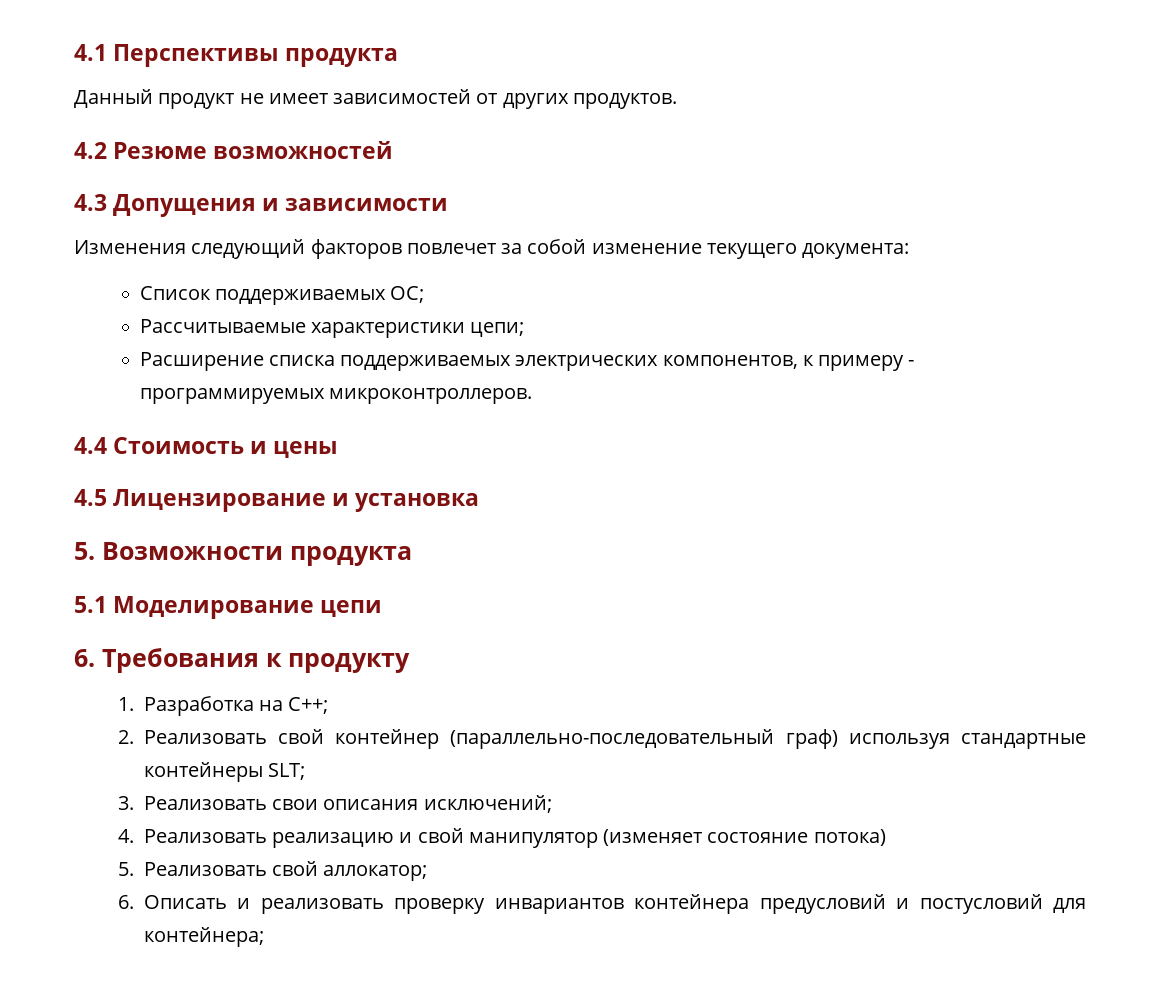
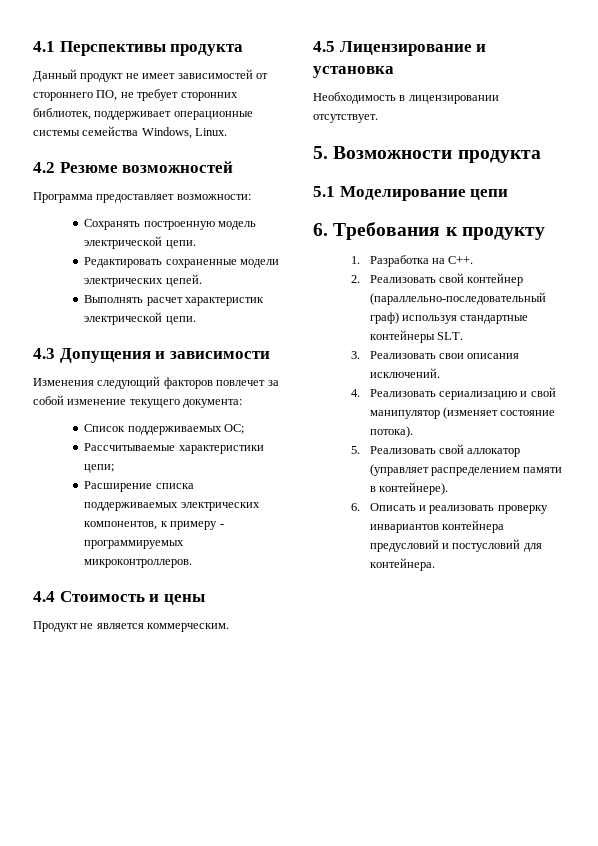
- Данный продукт не имеет зависимостей от других продуктов.
+ Данный продукт не имеет зависимостей от стороннего ПО, не требует сторонних библиотек, поддерживает операционные системы семейства Windows, Linux.
  4.2 Резюме возможностей
+ Программа предоставляет возможности:
+ Сохранять построенную модель электрической цепи.
+ Редактировать сохраненные модели электрических цепей.
+ Выполнять расчет характеристик электрической цепи.
+ Продукт не является коммерческим.
+ Необходимость в лицензировании отсутствует.
- 1. Разработка на C++;
+ 1. Разработка на C++.
- 2. Реализовать свой контейнер (параллельно-последовательный граф) используя стандартные контейнеры SLT;
+ 2. Реализовать свой контейнер (параллельно-последовательный граф) используя стандартные контейнеры SLT.
- 3. Реализовать свои описания исключений;
+ 3. Реализовать свои описания исключений.
- 4. Реализовать реализацию и свой манипулятор (изменяет состояние потока)
+ 4. Реализовать сериализацию и свой манипулятор (изменяет состояние потока).
- 5. Реализовать свой аллокатор;
+ 5. Реализовать свой аллокатор (управляет распределением памяти в контейнере).
- 6. Описать и реализовать проверку инвариантов контейнера предусловий и постусловий для контейнера;
+ 6. Описать и реализовать проверку инвариантов контейнера предусловий и постусловий для контейнера.

